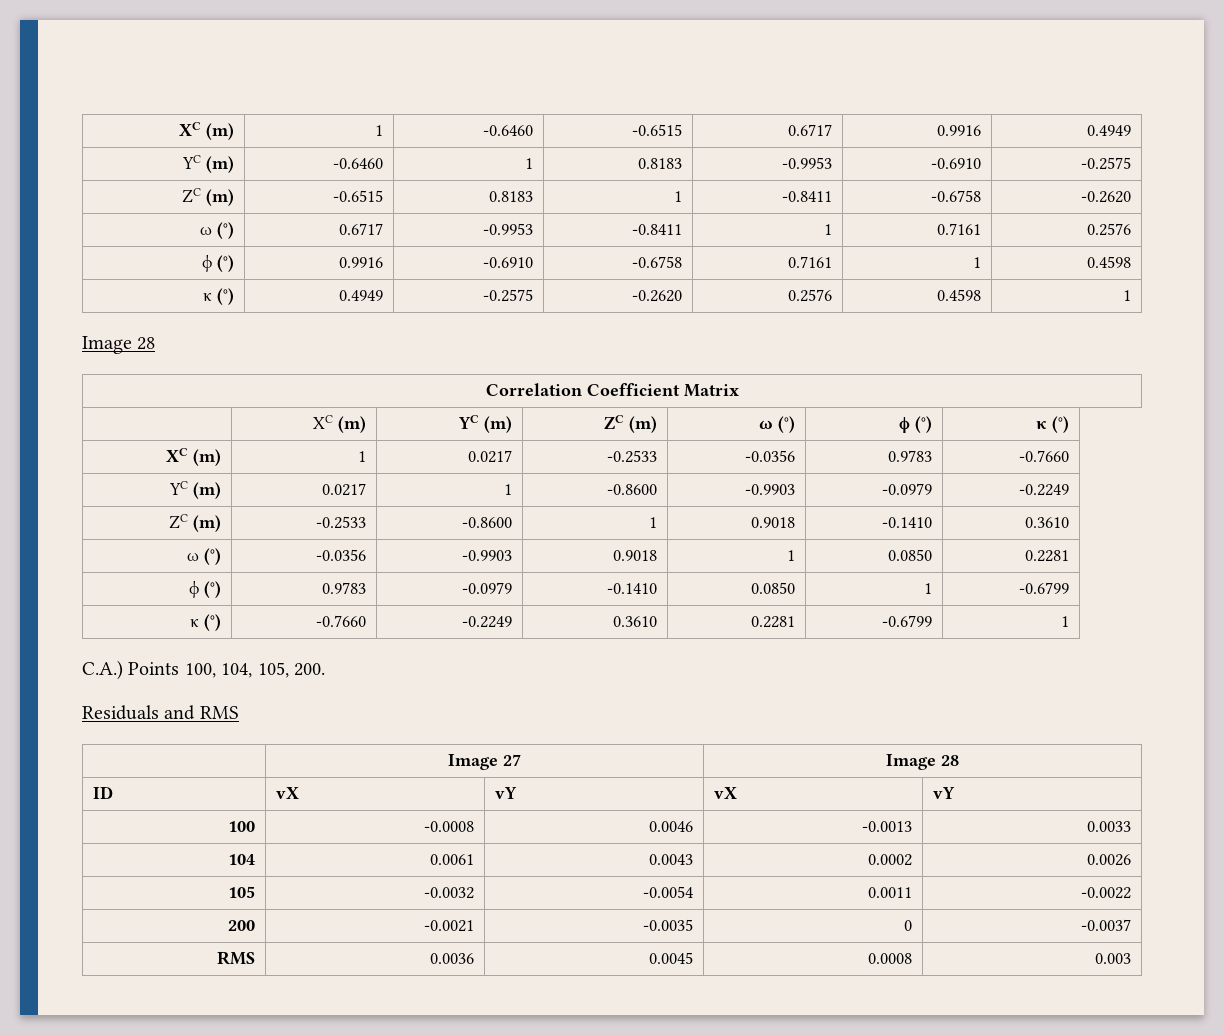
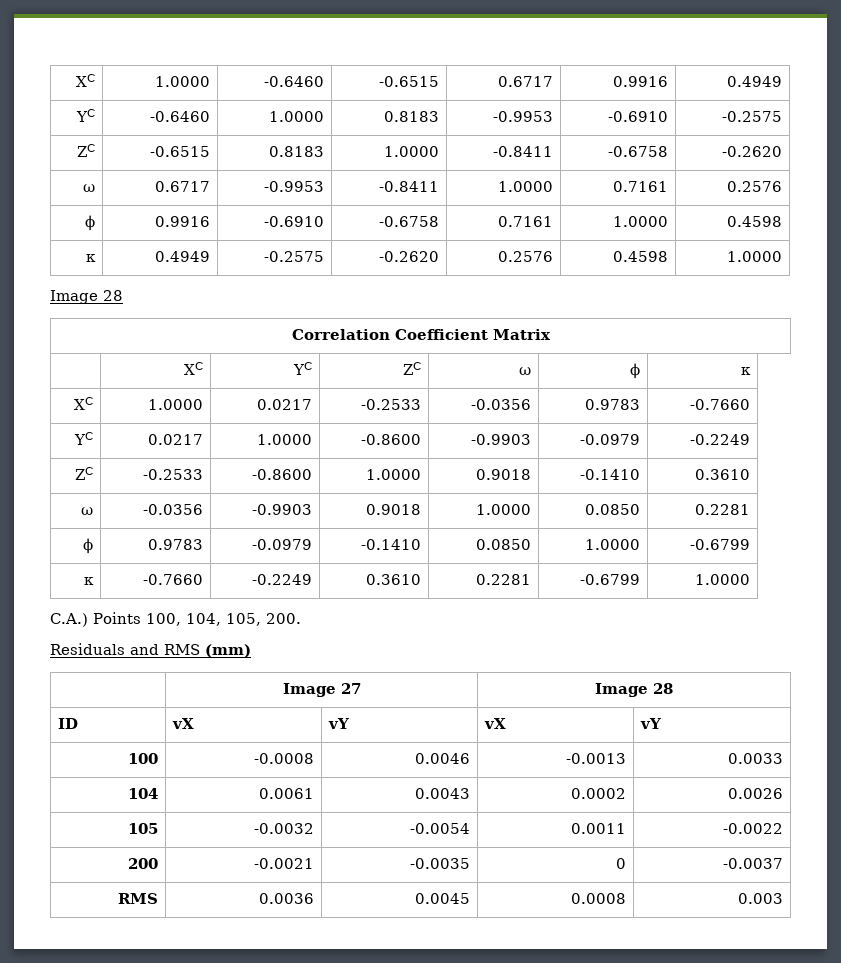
- XC (m) | 1 | -0.6460 | -0.6515 | 0.6717 | 0.9916 | 0.4949
+ XC | 1.0000 | -0.6460 | -0.6515 | 0.6717 | 0.9916 | 0.4949
- YC (m) | -0.6460 | 1 | 0.8183 | -0.9953 | -0.6910 | -0.2575
+ YC | -0.6460 | 1.0000 | 0.8183 | -0.9953 | -0.6910 | -0.2575
- ZC (m) | -0.6515 | 0.8183 | 1 | -0.8411 | -0.6758 | -0.2620
+ ZC | -0.6515 | 0.8183 | 1.0000 | -0.8411 | -0.6758 | -0.2620
- ω (°) | 0.6717 | -0.9953 | -0.8411 | 1 | 0.7161 | 0.2576
+ ω | 0.6717 | -0.9953 | -0.8411 | 1.0000 | 0.7161 | 0.2576
- ϕ (°) | 0.9916 | -0.6910 | -0.6758 | 0.7161 | 1 | 0.4598
+ ϕ | 0.9916 | -0.6910 | -0.6758 | 0.7161 | 1.0000 | 0.4598
- κ (°) | 0.4949 | -0.2575 | -0.2620 | 0.2576 | 0.4598 | 1
+ κ | 0.4949 | -0.2575 | -0.2620 | 0.2576 | 0.4598 | 1.0000
- | XC (m) | YC (m) | ZC (m) | ω (°) | ϕ (°) | κ (°)
- XC (m) | 1 | 0.0217 | -0.2533 | -0.0356 | 0.9783 | -0.7660
+ | XC | YC | ZC | ω | ϕ | κ
+ XC | 1.0000 | 0.0217 | -0.2533 | -0.0356 | 0.9783 | -0.7660
- YC (m) | 0.0217 | 1 | -0.8600 | -0.9903 | -0.0979 | -0.2249
+ YC | 0.0217 | 1.0000 | -0.8600 | -0.9903 | -0.0979 | -0.2249
- ZC (m) | -0.2533 | -0.8600 | 1 | 0.9018 | -0.1410 | 0.3610
+ ZC | -0.2533 | -0.8600 | 1.0000 | 0.9018 | -0.1410 | 0.3610
- ω (°) | -0.0356 | -0.9903 | 0.9018 | 1 | 0.0850 | 0.2281
+ ω | -0.0356 | -0.9903 | 0.9018 | 1.0000 | 0.0850 | 0.2281
- ϕ (°) | 0.9783 | -0.0979 | -0.1410 | 0.0850 | 1 | -0.6799
+ ϕ | 0.9783 | -0.0979 | -0.1410 | 0.0850 | 1.0000 | -0.6799
- κ (°) | -0.7660 | -0.2249 | 0.3610 | 0.2281 | -0.6799 | 1
+ κ | -0.7660 | -0.2249 | 0.3610 | 0.2281 | -0.6799 | 1.0000
- Residuals and RMS
+ Residuals and RMS (mm)

